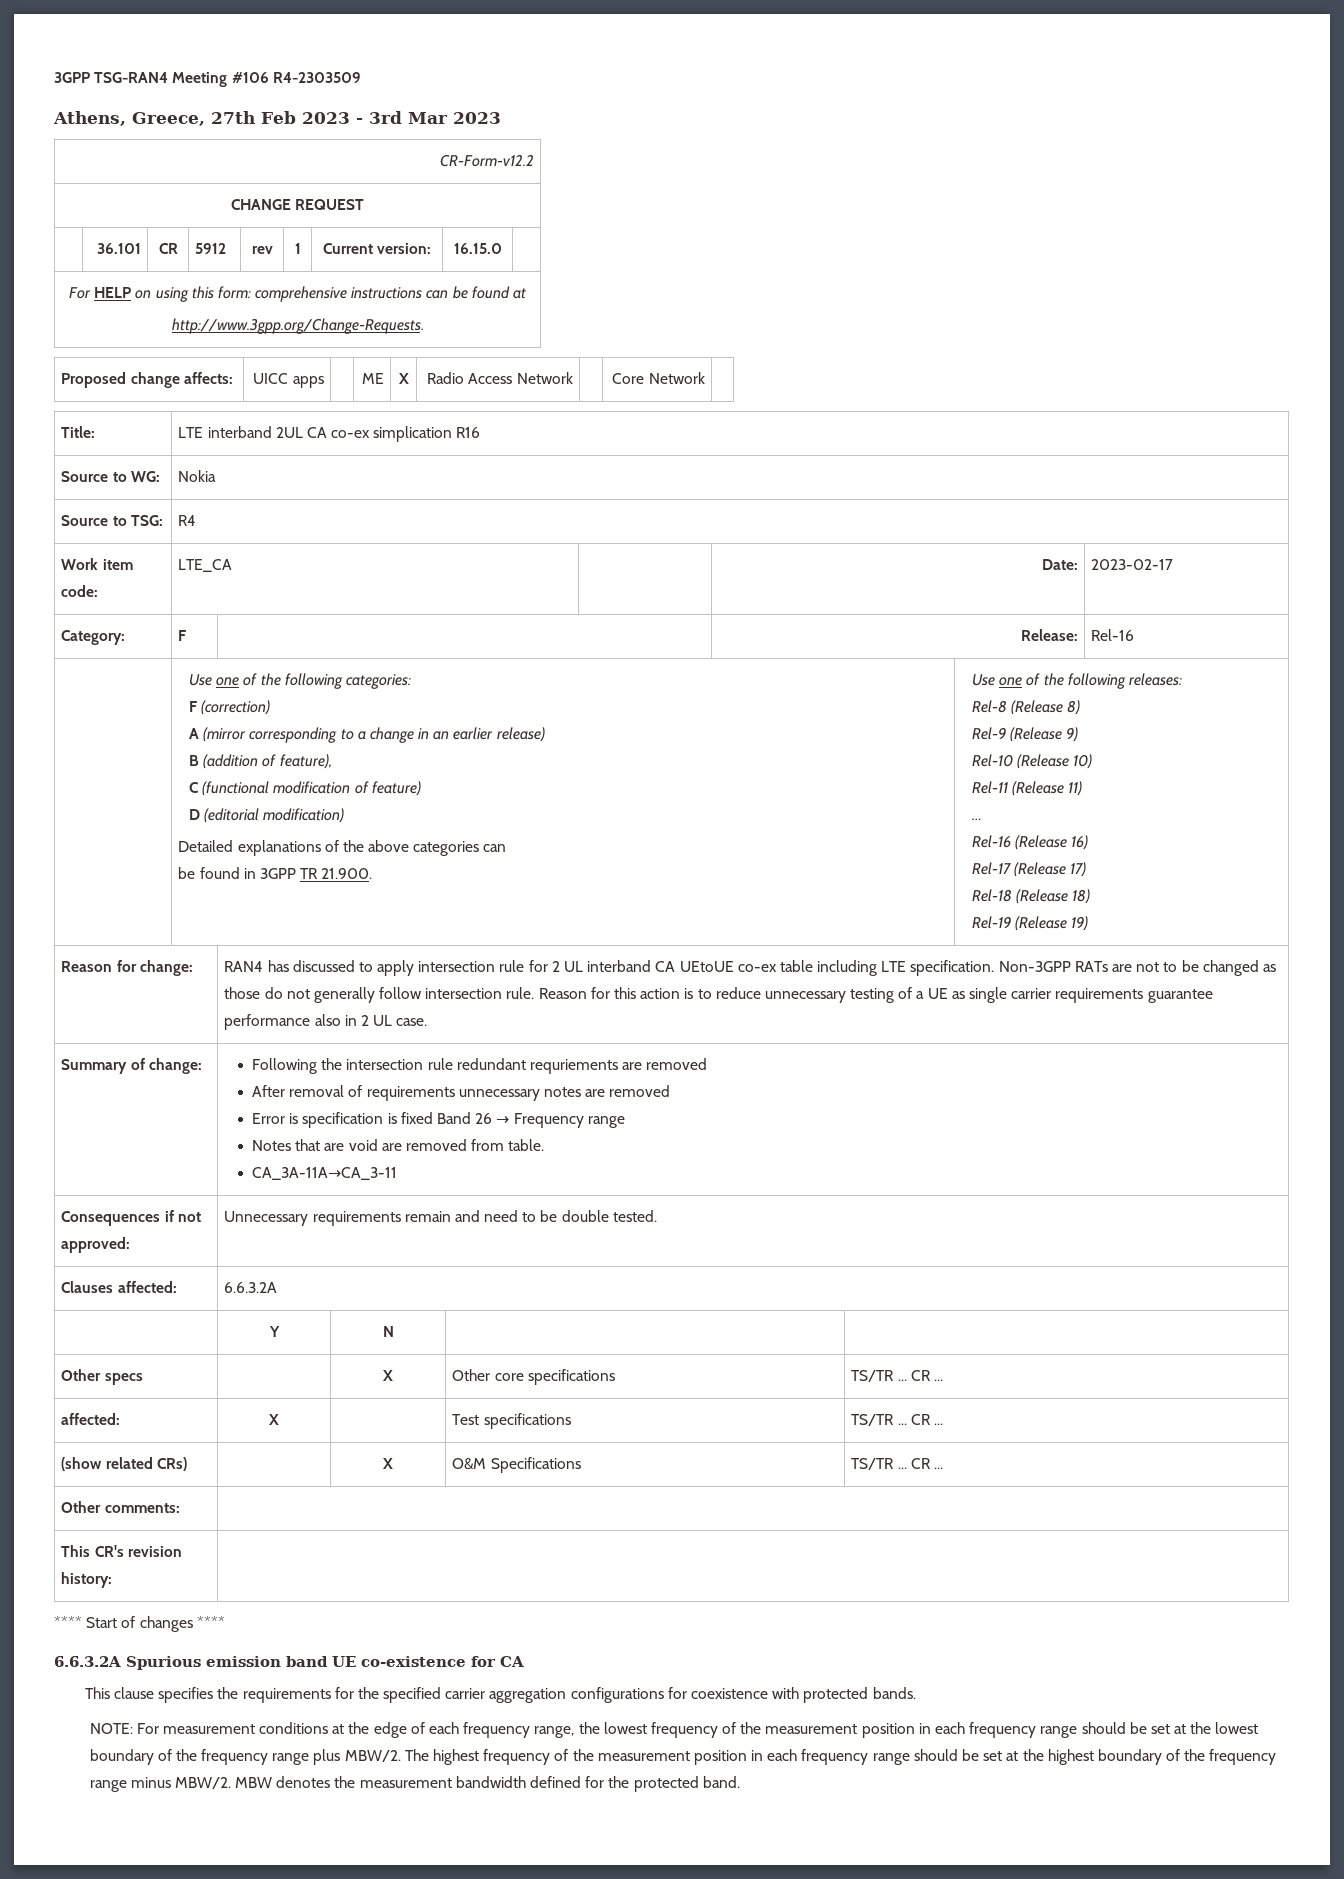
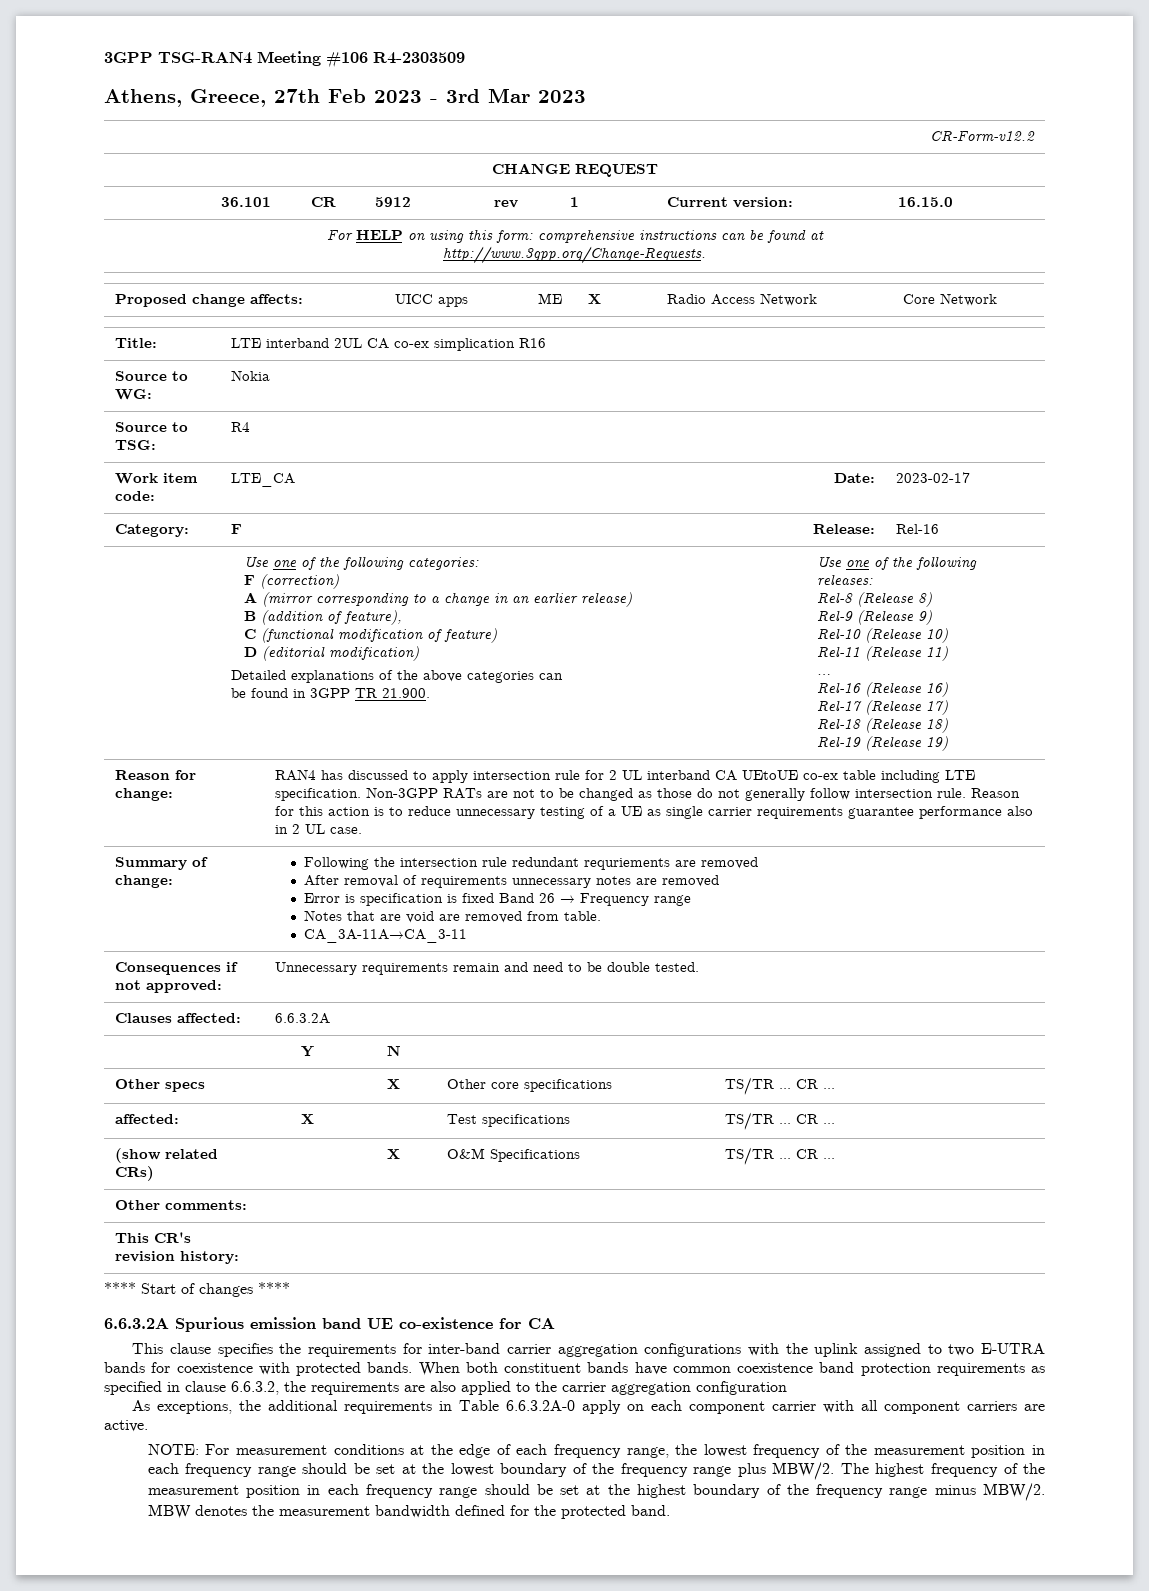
- This clause specifies the requirements for the specified carrier aggregation configurations for coexistence with protected bands.
+ This clause specifies the requirements for inter-band carrier aggregation configurations with the uplink assigned to two E-UTRA bands for coexistence with protected bands. When both constituent bands have common coexistence band protection requirements as specified in clause 6.6.3.2, the requirements are also applied to the carrier aggregation configuration
+ As exceptions, the additional requirements in Table 6.6.3.2A-0 apply on each component carrier with all component carriers are active.

